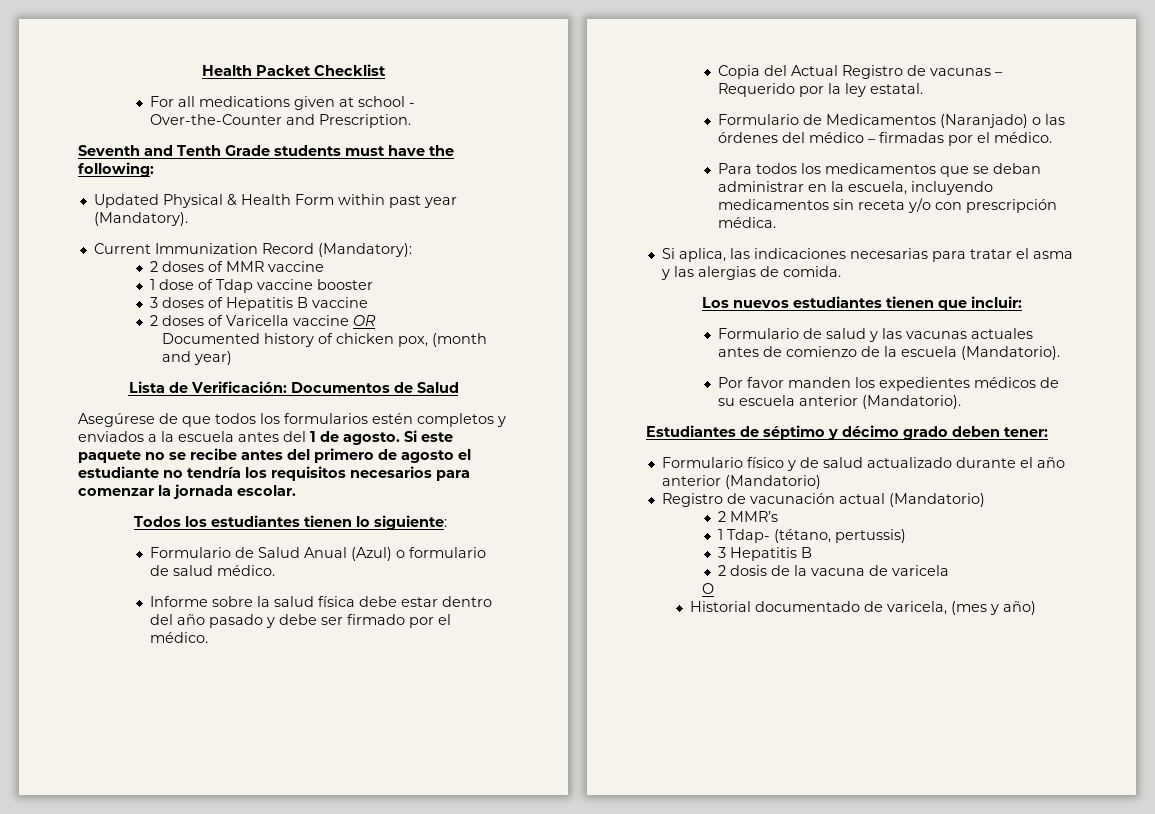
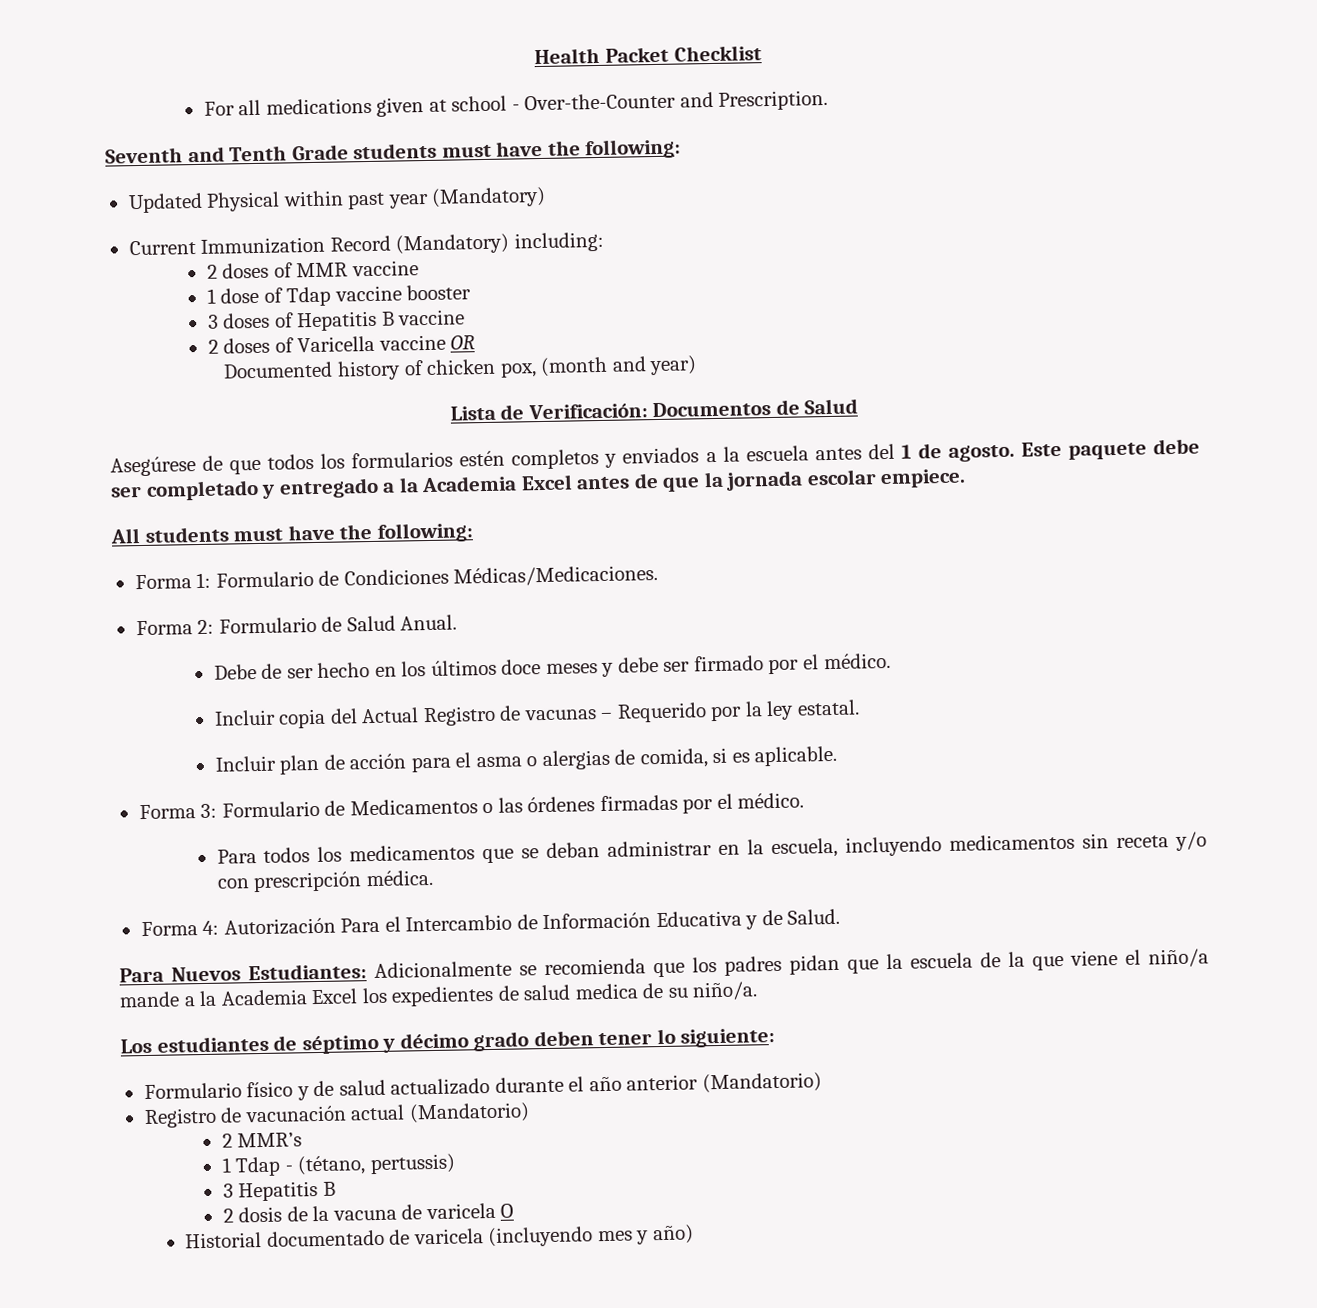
- Updated Physical & Health Form within past year (Mandatory).
+ Updated Physical within past year (Mandatory)
- Current Immunization Record (Mandatory):
+ Current Immunization Record (Mandatory) including:
- Si este paquete no se recibe antes del primero de agosto el estudiante no tendría los requisitos necesarios para comenzar la jornada escolar.
- Todos los estudiantes tienen lo siguiente:
- Formulario de Salud Anual (Azul) o formulario de salud médico.
- Informe sobre la salud física debe estar dentro del año pasado y debe ser firmado por el médico.
+ Este paquete debe ser completado y entregado a la Academia Excel antes de que la jornada escolar empiece.
+ All students must have the following:
+ Forma 1: Formulario de Condiciones Médicas/Medicaciones.
+ Forma 2: Formulario de Salud Anual.
+ Debe de ser hecho en los últimos doce meses y debe ser firmado por el médico.
- Copia del Actual Registro de vacunas – Requerido por la ley estatal.
+ Incluir copia del Actual Registro de vacunas – Requerido por la ley estatal.
- Formulario de Medicamentos (Naranjado) o las órdenes del médico – firmadas por el médico.
+ Incluir plan de acción para el asma o alergias de comida, si es aplicable.
+ Forma 3: Formulario de Medicamentos o las órdenes firmadas por el médico.
- Si aplica, las indicaciones necesarias para tratar el asma y las alergias de comida.
- Los nuevos estudiantes tienen que incluir:
- Formulario de salud y las vacunas actuales antes de comienzo de la escuela (Mandatorio).
- Por favor manden los expedientes médicos de su escuela anterior (Mandatorio).
- Estudiantes de séptimo y décimo grado deben tener:
+ Forma 4: Autorización Para el Intercambio de Información Educativa y de Salud.
+ Para Nuevos Estudiantes: Adicionalmente se recomienda que los padres pidan que la escuela de la que viene el niño/a mande a la Academia Excel los expedientes de salud medica de su niño/a.
+ Los estudiantes de séptimo y décimo grado deben tener lo siguiente:
- 1 Tdap- (tétano, pertussis)
+ 1 Tdap - (tétano, pertussis)
- 2 dosis de la vacuna de varicela
- O
+ 2 dosis de la vacuna de varicela O
- Historial documentado de varicela, (mes y año)
+ Historial documentado de varicela (incluyendo mes y año)

